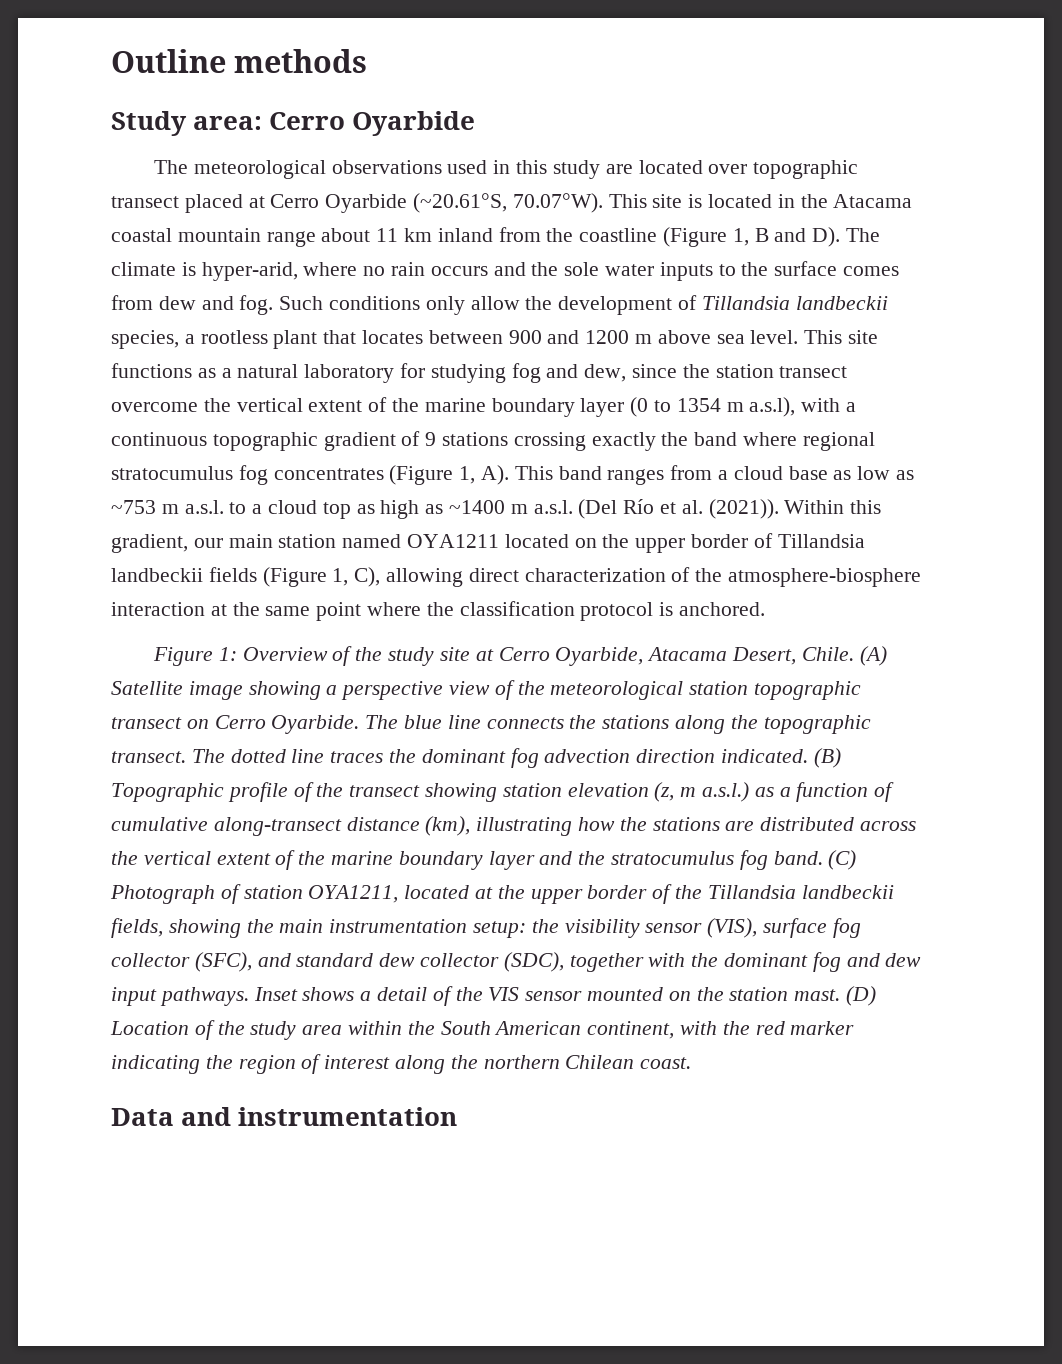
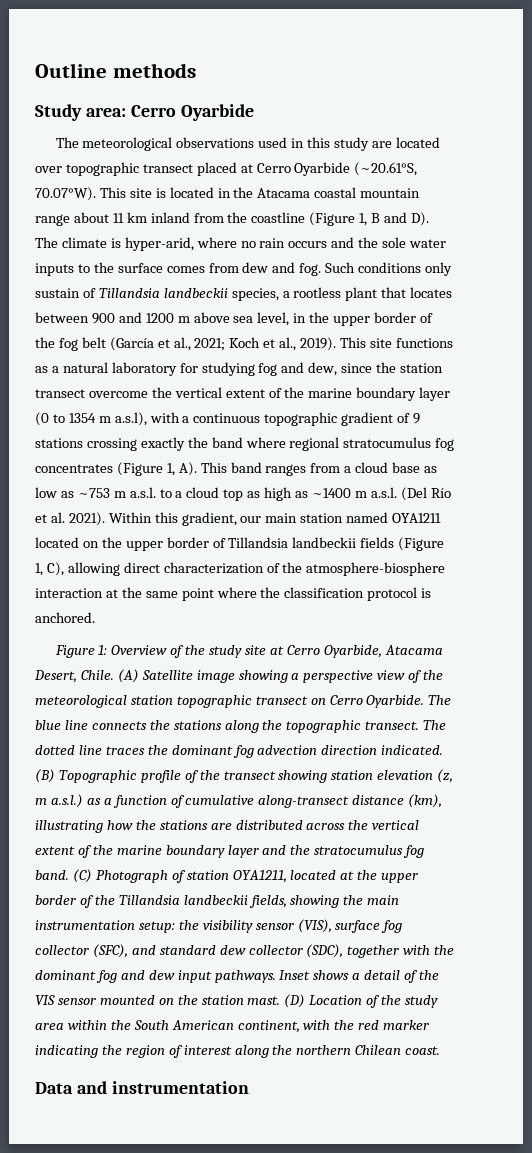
- Such conditions only allow the development of Tillandsia landbeckii species, a rootless plant that locates between 900 and 1200 m above sea level.
+ Such conditions only sustain of Tillandsia landbeckii species, a rootless plant that locates between 900 and 1200 m above sea level, in the upper border of the fog belt (García et al., 2021; Koch et al., 2019).
- This site functions as a natural laboratory for studying fog and dew, since the station transect overcome the vertical extent of the marine boundary layer (0 to 1354 m a.s.l), with a continuous topographic gradient of 9 stations crossing exactly the band where regional stratocumulus fog concentrates (Figure 1, A). This band ranges from a cloud base as low as ~753 m a.s.l. to a cloud top as high as ~1400 m a.s.l. (Del Río et al. (2021)).
+ This site functions as a natural laboratory for studying fog and dew, since the station transect overcome the vertical extent of the marine boundary layer (0 to 1354 m a.s.l), with a continuous topographic gradient of 9 stations crossing exactly the band where regional stratocumulus fog concentrates (Figure 1, A). This band ranges from a cloud base as low as ~753 m a.s.l. to a cloud top as high as ~1400 m a.s.l. (Del Río et al. 2021).

